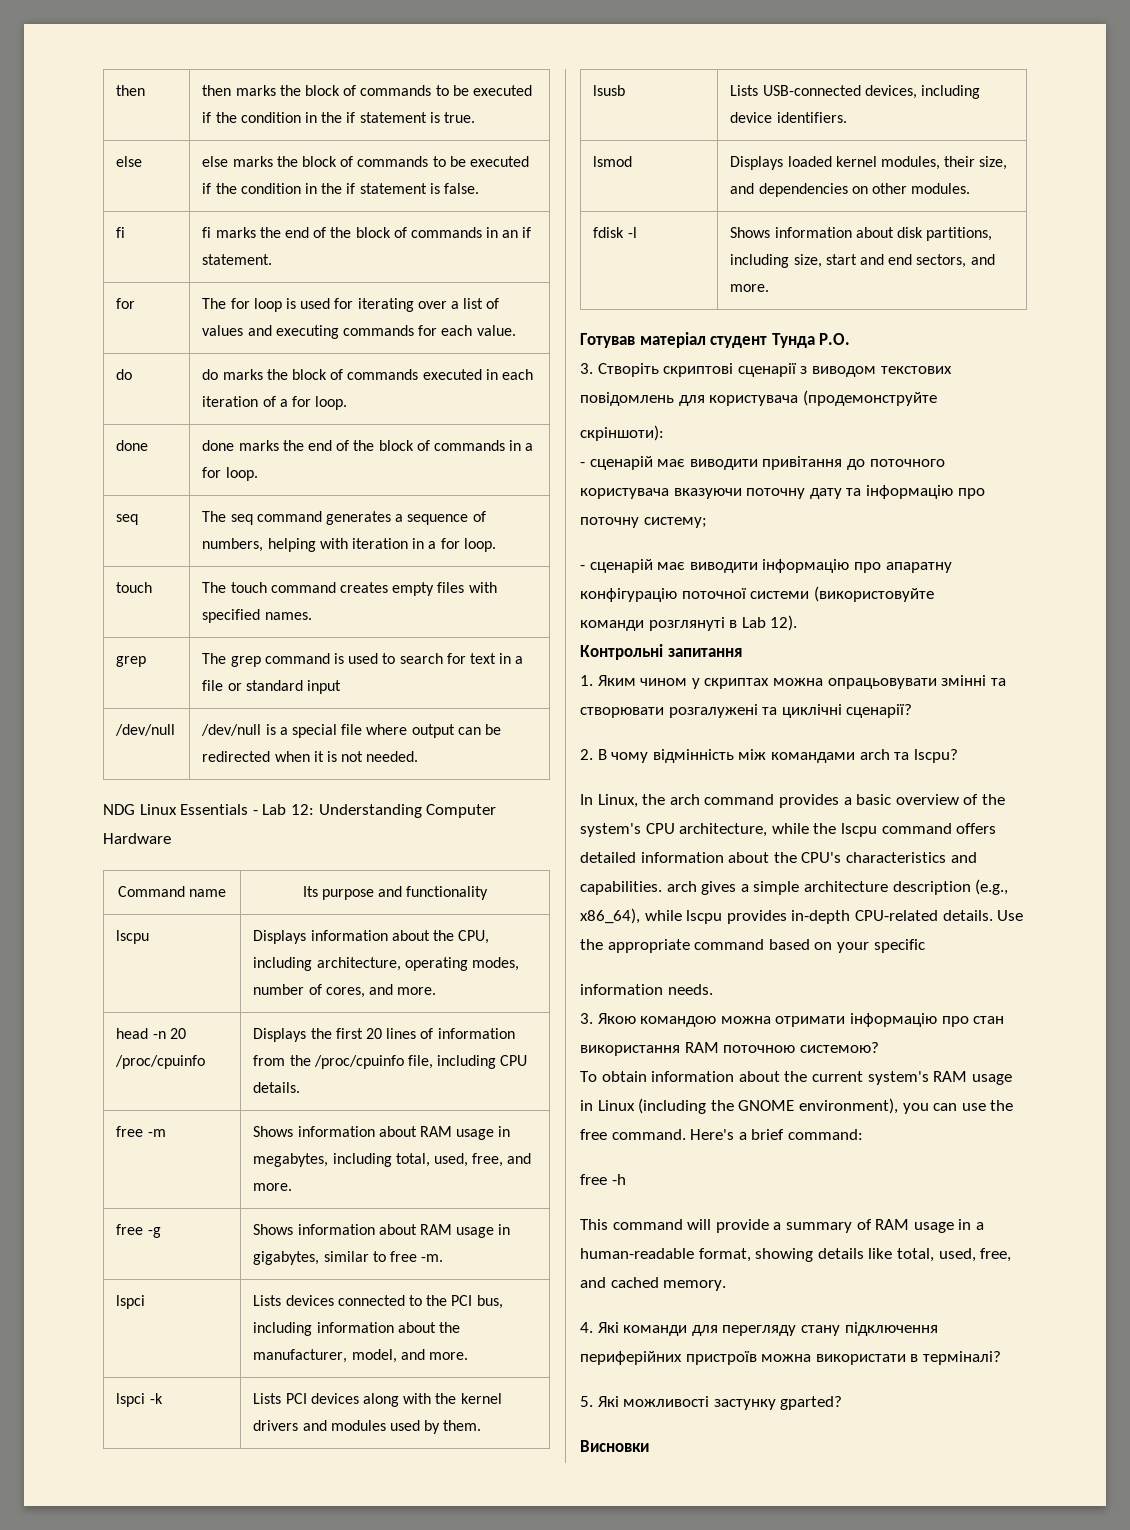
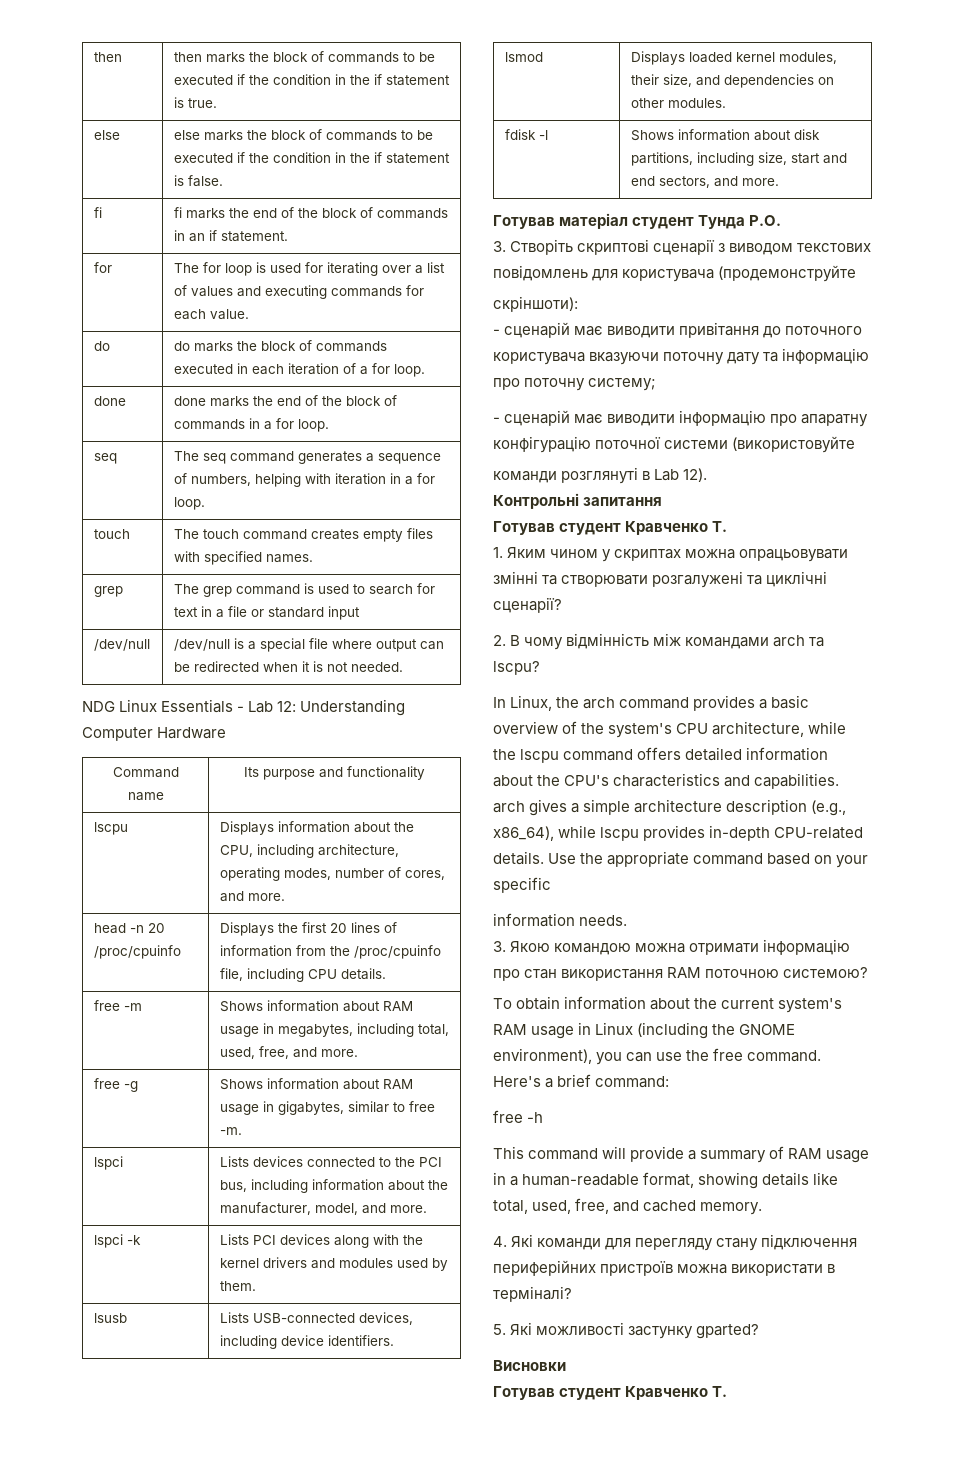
  Контрольні запитання
+ Готував студент Кравченко Т.
  Висновки
+ Готував студент Кравченко Т.

